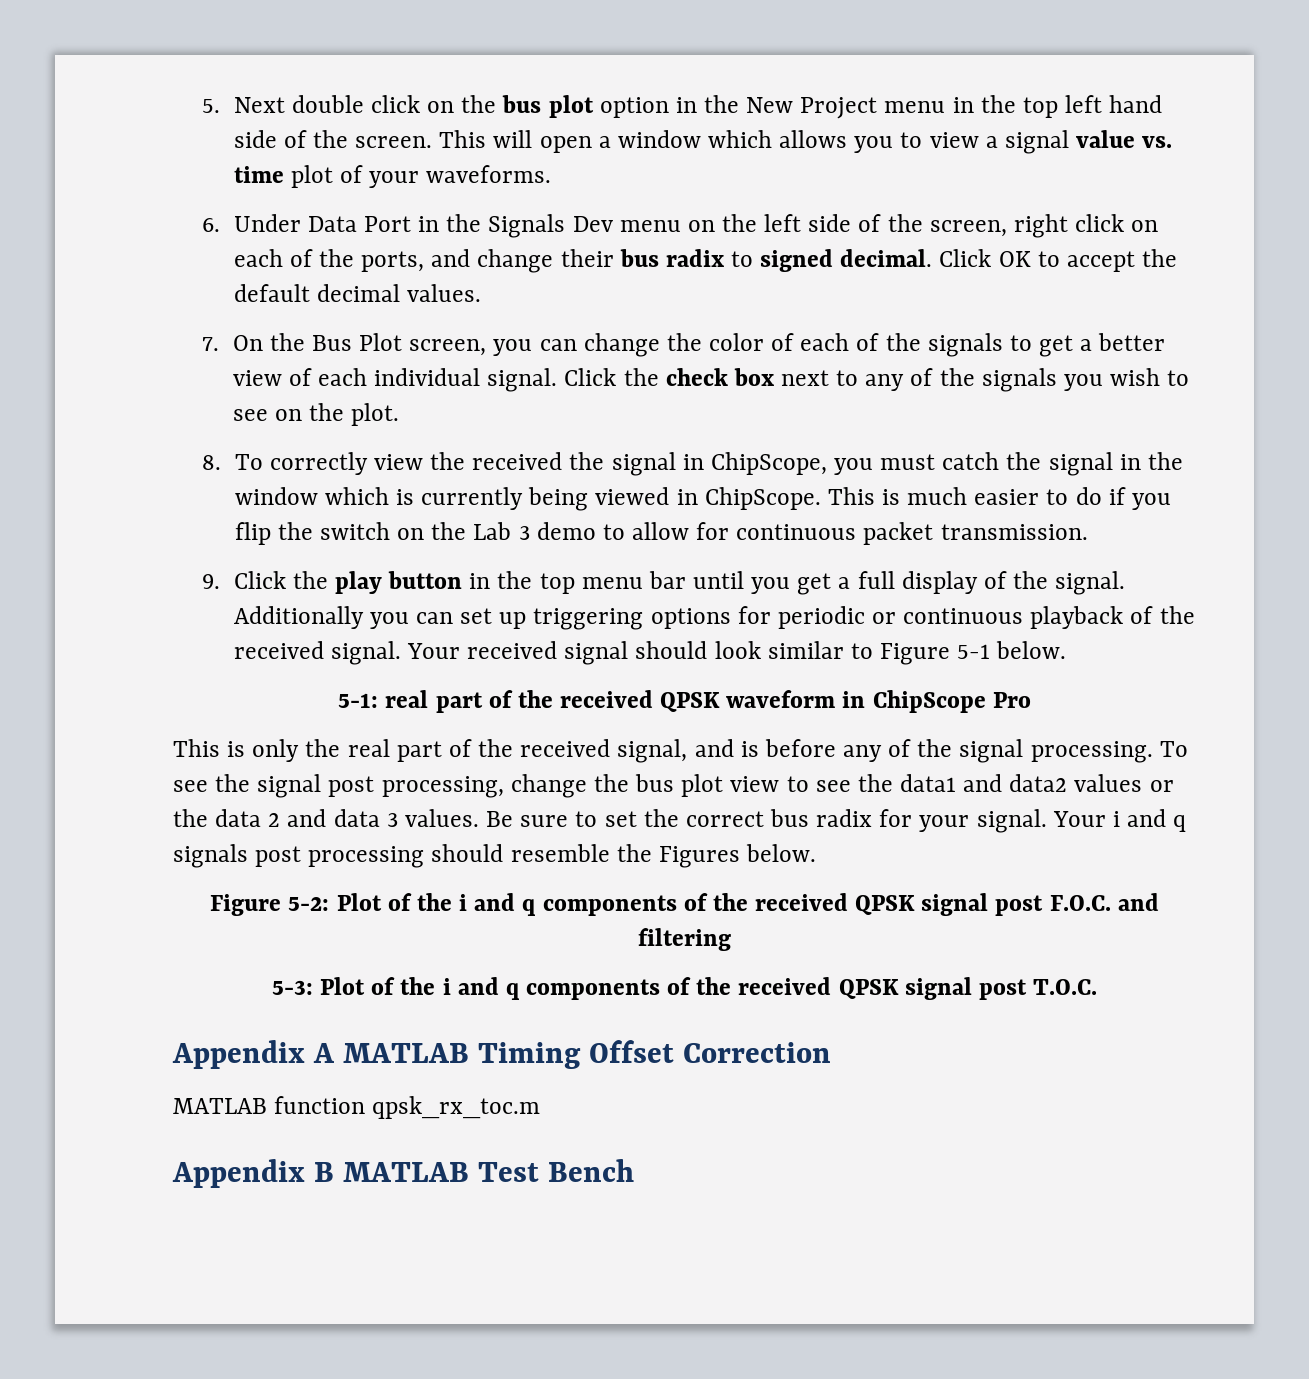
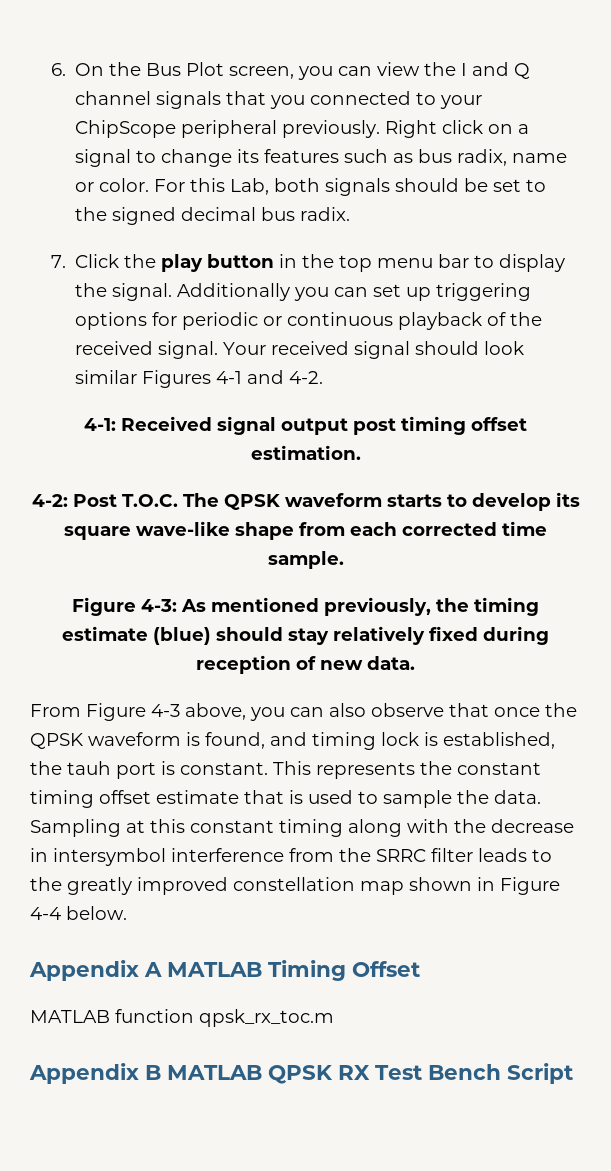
- 5. Next double click on the bus plot option in the New Project menu in the top left hand side of the screen. This will open a window which allows you to view a signal value vs. time plot of your waveforms.
- 6. Under Data Port in the Signals Dev menu on the left side of the screen, right click on each of the ports, and change their bus radix to signed decimal. Click OK to accept the default decimal values.
- 7. On the Bus Plot screen, you can change the color of each of the signals to get a better view of each individual signal. Click the check box next to any of the signals you wish to see on the plot.
- 8. To correctly view the received the signal in ChipScope, you must catch the signal in the window which is currently being viewed in ChipScope. This is much easier to do if you flip the switch on the Lab 3 demo to allow for continuous packet transmission.
- 9. Click the play button in the top menu bar until you get a full display of the signal.
+ 6. On the Bus Plot screen, you can view the I and Q channel signals that you connected to your ChipScope peripheral previously. Right click on a signal to change its features such as bus radix, name or color. For this Lab, both signals should be set to the signed decimal bus radix.
+ 7. Click the play button in the top menu bar to display the signal.
- Your received signal should look similar to Figure 5-1 below.
- 5-1: real part of the received QPSK waveform in ChipScope Pro
- This is only the real part of the received signal, and is before any of the signal processing. To see the signal post processing, change the bus plot view to see the data1 and data2 values or the data 2 and data 3 values. Be sure to set the correct bus radix for your signal. Your i and q signals post processing should resemble the Figures below.
- Figure 5-2: Plot of the i and q components of the received QPSK signal post F.O.C. and filtering
- 5-3: Plot of the i and q components of the received QPSK signal post T.O.C.
+ Your received signal should look similar Figures 4-1 and 4-2.
+ 4-1: Received signal output post timing offset estimation.
+ 4-2: Post T.O.C. The QPSK waveform starts to develop its square wave-like shape from each corrected time sample.
+ Figure 4-3: As mentioned previously, the timing estimate (blue) should stay relatively fixed during reception of new data.
+ From Figure 4-3 above, you can also observe that once the QPSK waveform is found, and timing lock is established, the tauh port is constant. This represents the constant timing offset estimate that is used to sample the data. Sampling at this constant timing along with the decrease in intersymbol interference from the SRRC filter leads to the greatly improved constellation map shown in Figure 4-4 below.
- Appendix A MATLAB Timing Offset Correction
+ Appendix A MATLAB Timing Offset
- Appendix B MATLAB Test Bench
+ Appendix B MATLAB QPSK RX Test Bench Script

